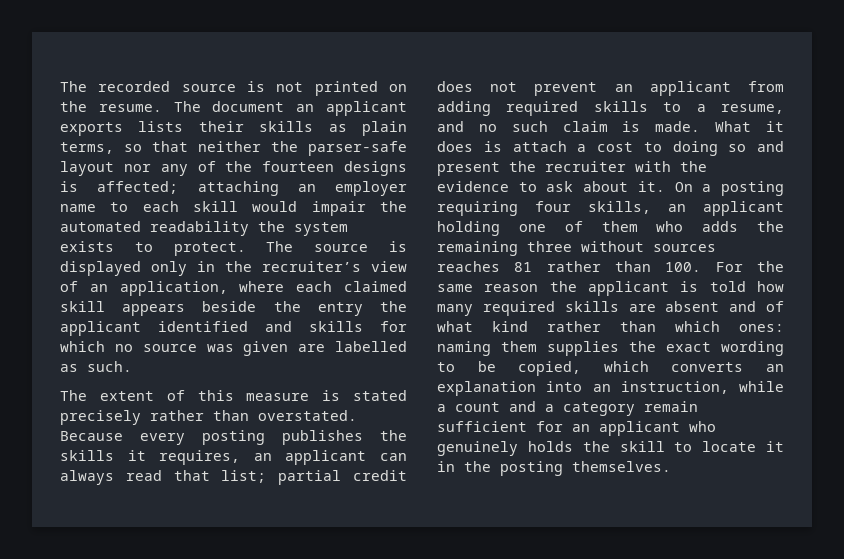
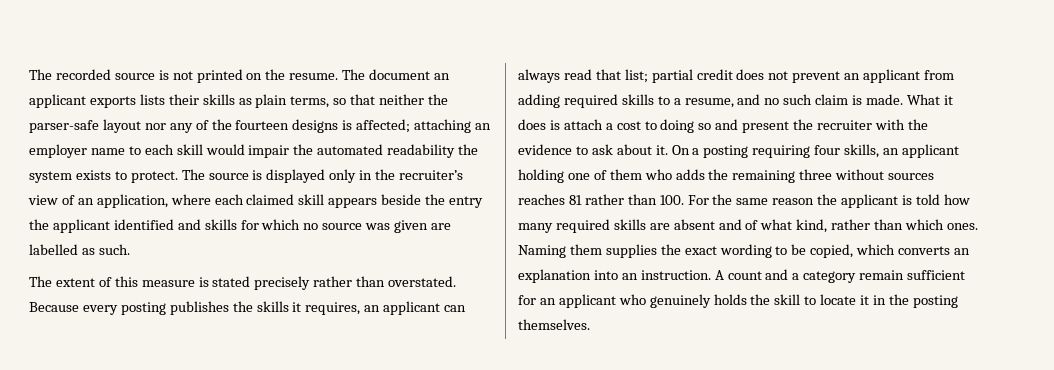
- On a posting requiring four skills, an applicant holding one of them who adds the remaining three without sources reaches 81 rather than 100. For the same reason the applicant is told how many required skills are absent and of what kind rather than which ones: naming them supplies the exact wording to be copied, which converts an explanation into an instruction, while a count and a category remain sufficient for an applicant who genuinely holds the skill to locate it in the posting themselves.
+ On a posting requiring four skills, an applicant holding one of them who adds the remaining three without sources reaches 81 rather than 100. For the same reason the applicant is told how many required skills are absent and of what kind, rather than which ones. Naming them supplies the exact wording to be copied, which converts an explanation into an instruction. A count and a category remain sufficient for an applicant who genuinely holds the skill to locate it in the posting themselves.

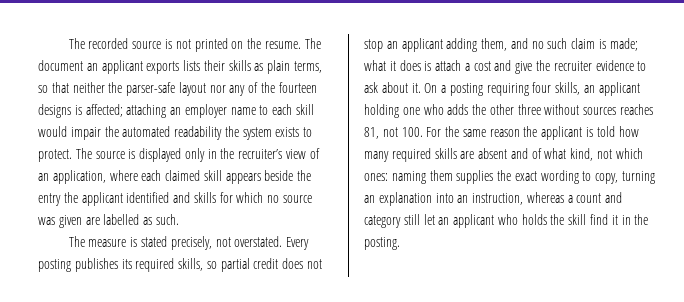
- The extent of this measure is stated precisely rather than overstated. Because every posting publishes the skills it requires, an applicant can always read that list; partial credit does not prevent an applicant from adding required skills to a resume, and no such claim is made. What it does is attach a cost to doing so and present the recruiter with the evidence to ask about it.
+ The measure is stated precisely, not overstated. Every posting publishes its required skills, so partial credit does not stop an applicant adding them, and no such claim is made; what it does is attach a cost and give the recruiter evidence to ask about it.
- On a posting requiring four skills, an applicant holding one of them who adds the remaining three without sources reaches 81 rather than 100. For the same reason the applicant is told how many required skills are absent and of what kind, rather than which ones. Naming them supplies the exact wording to be copied, which converts an explanation into an instruction. A count and a category remain sufficient for an applicant who genuinely holds the skill to locate it in the posting themselves.
+ On a posting requiring four skills, an applicant holding one who adds the other three without sources reaches 81, not 100. For the same reason the applicant is told how many required skills are absent and of what kind, not which ones: naming them supplies the exact wording to copy, turning an explanation into an instruction, whereas a count and category still let an applicant who holds the skill find it in the posting.

